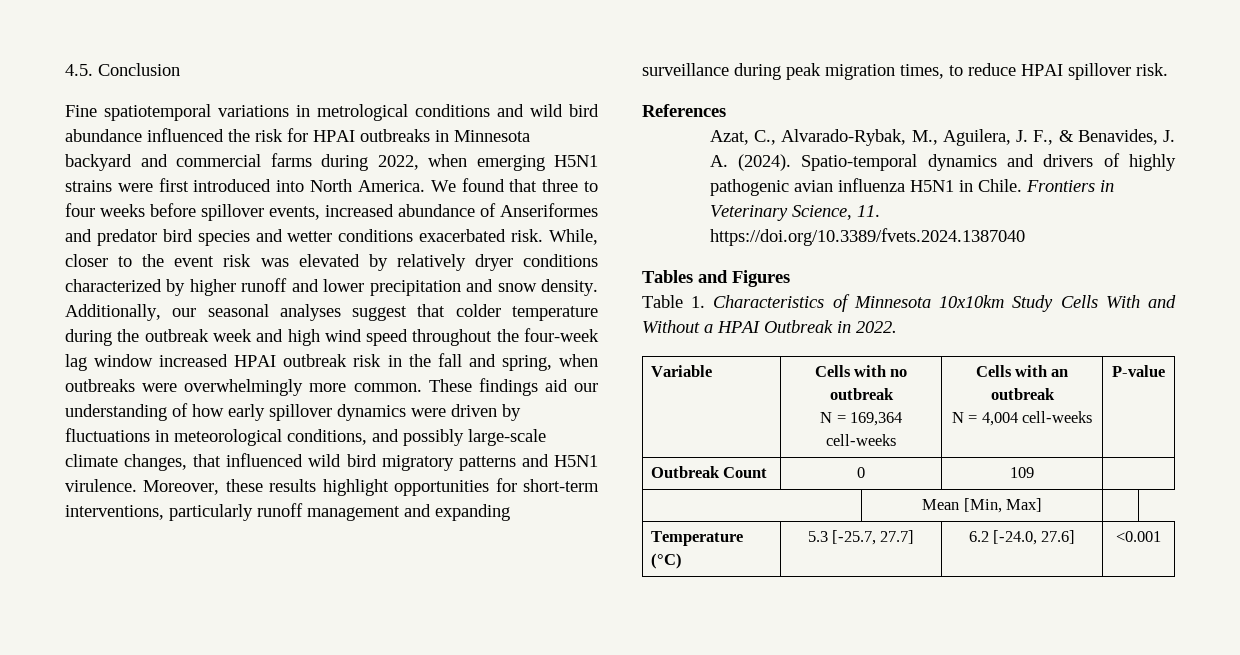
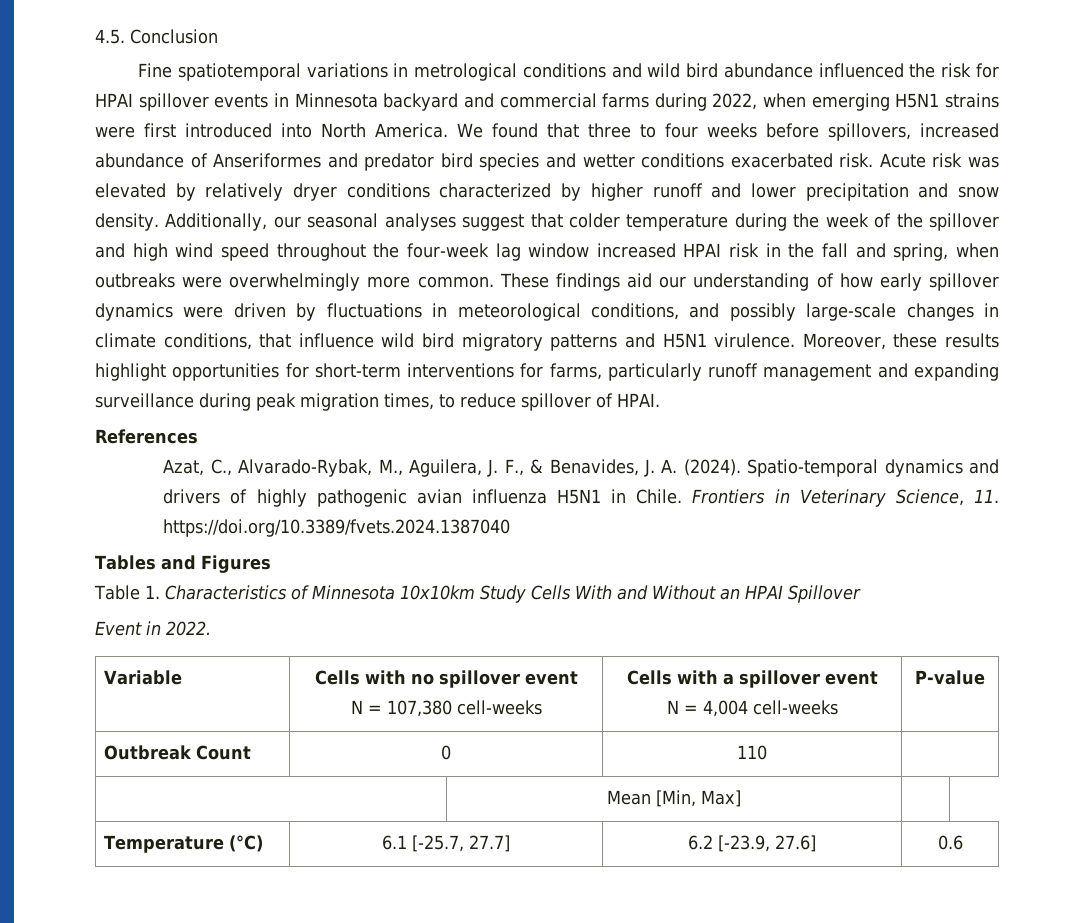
- Fine spatiotemporal variations in metrological conditions and wild bird abundance influenced the risk for HPAI outbreaks in Minnesota backyard and commercial farms during 2022, when emerging H5N1 strains were first introduced into North America.
+ Fine spatiotemporal variations in metrological conditions and wild bird abundance influenced the risk for HPAI spillover events in Minnesota backyard and commercial farms during 2022, when emerging H5N1 strains were first introduced into North America.
- We found that three to four weeks before spillover events, increased abundance of Anseriformes and predator bird species and wetter conditions exacerbated risk.
+ We found that three to four weeks before spillovers, increased abundance of Anseriformes and predator bird species and wetter conditions exacerbated risk.
- While, closer to the event risk was elevated by relatively dryer conditions characterized by higher runoff and lower precipitation and snow density.
+ Acute risk was elevated by relatively dryer conditions characterized by higher runoff and lower precipitation and snow density.
- Additionally, our seasonal analyses suggest that colder temperature during the outbreak week and high wind speed throughout the four-week lag window increased HPAI outbreak risk in the fall and spring, when outbreaks were overwhelmingly more common.
+ Additionally, our seasonal analyses suggest that colder temperature during the week of the spillover and high wind speed throughout the four-week lag window increased HPAI risk in the fall and spring, when outbreaks were overwhelmingly more common.
- These findings aid our understanding of how early spillover dynamics were driven by fluctuations in meteorological conditions, and possibly large-scale climate changes, that influenced wild bird migratory patterns and H5N1 virulence.
+ These findings aid our understanding of how early spillover dynamics were driven by fluctuations in meteorological conditions, and possibly large-scale changes in climate conditions, that influence wild bird migratory patterns and H5N1 virulence.
- Moreover, these results highlight opportunities for short-term interventions, particularly runoff management and expanding surveillance during peak migration times, to reduce HPAI spillover risk.
+ Moreover, these results highlight opportunities for short-term interventions for farms, particularly runoff management and expanding surveillance during peak migration times, to reduce spillover of HPAI.
- Table 1. Characteristics of Minnesota 10x10km Study Cells With and Without a HPAI Outbreak in 2022.
+ Table 1. Characteristics of Minnesota 10x10km Study Cells With and Without an HPAI Spillover
+ Event in 2022.
- Variable | Cells with no outbreak
- N = 169,364 cell-weeks | Cells with an outbreak
+ Variable | Cells with no spillover event
+ N = 107,380 cell-weeks | Cells with a spillover event
- Outbreak Count | 0 | 109 |
+ Outbreak Count | 0 | 110 |
- Temperature (°C) | 5.3 [-25.7, 27.7] | 6.2 [-24.0, 27.6] | <0.001
+ Temperature (°C) | 6.1 [-25.7, 27.7] | 6.2 [-23.9, 27.6] | 0.6

